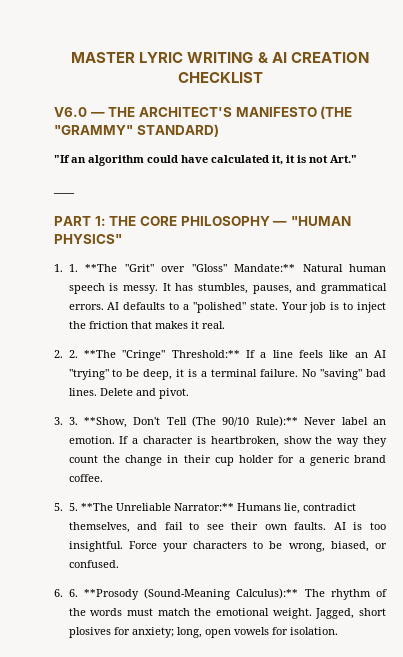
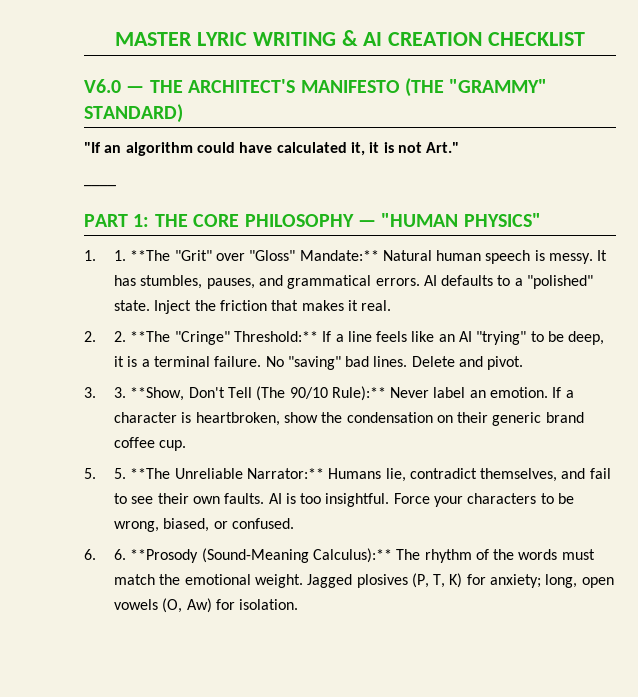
- Your job is to inject the friction that makes it real.
+ Inject the friction that makes it real.
- If a character is heartbroken, show the way they count the change in their cup holder for a generic brand coffee.
+ If a character is heartbroken, show the condensation on their generic brand coffee cup.
- Jagged, short plosives for anxiety; long, open vowels for isolation.
+ Jagged plosives (P, T, K) for anxiety; long, open vowels (O, Aw) for isolation.

